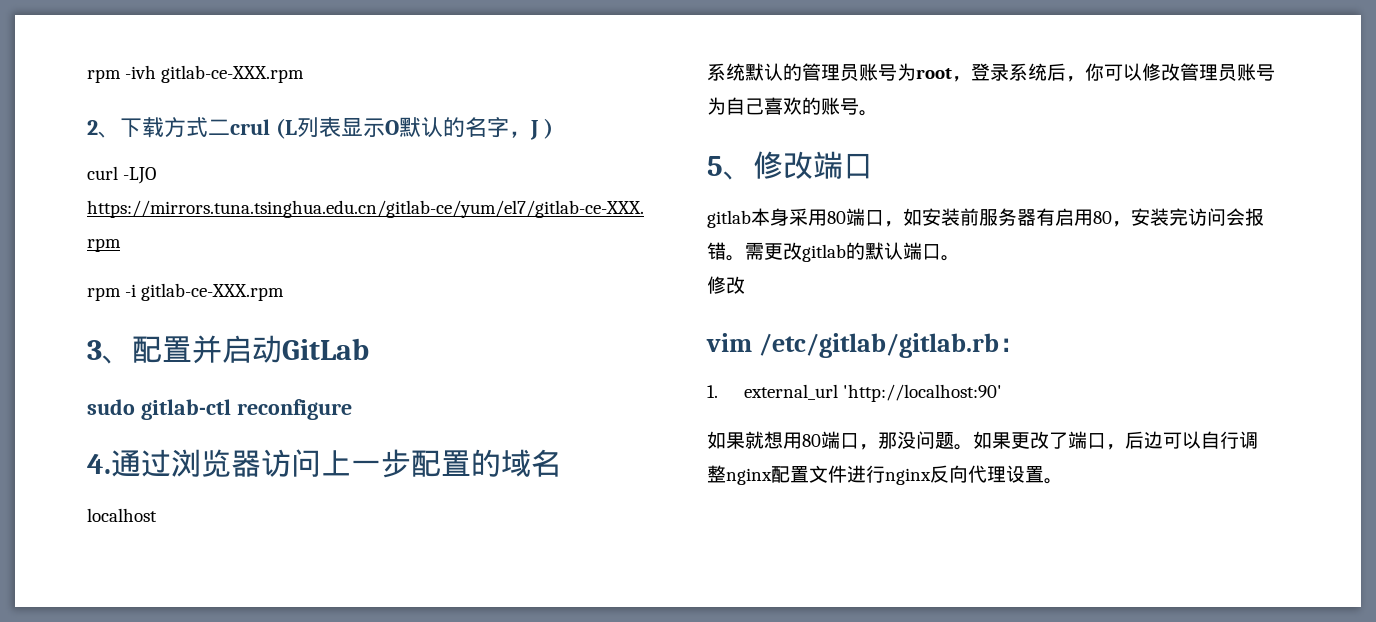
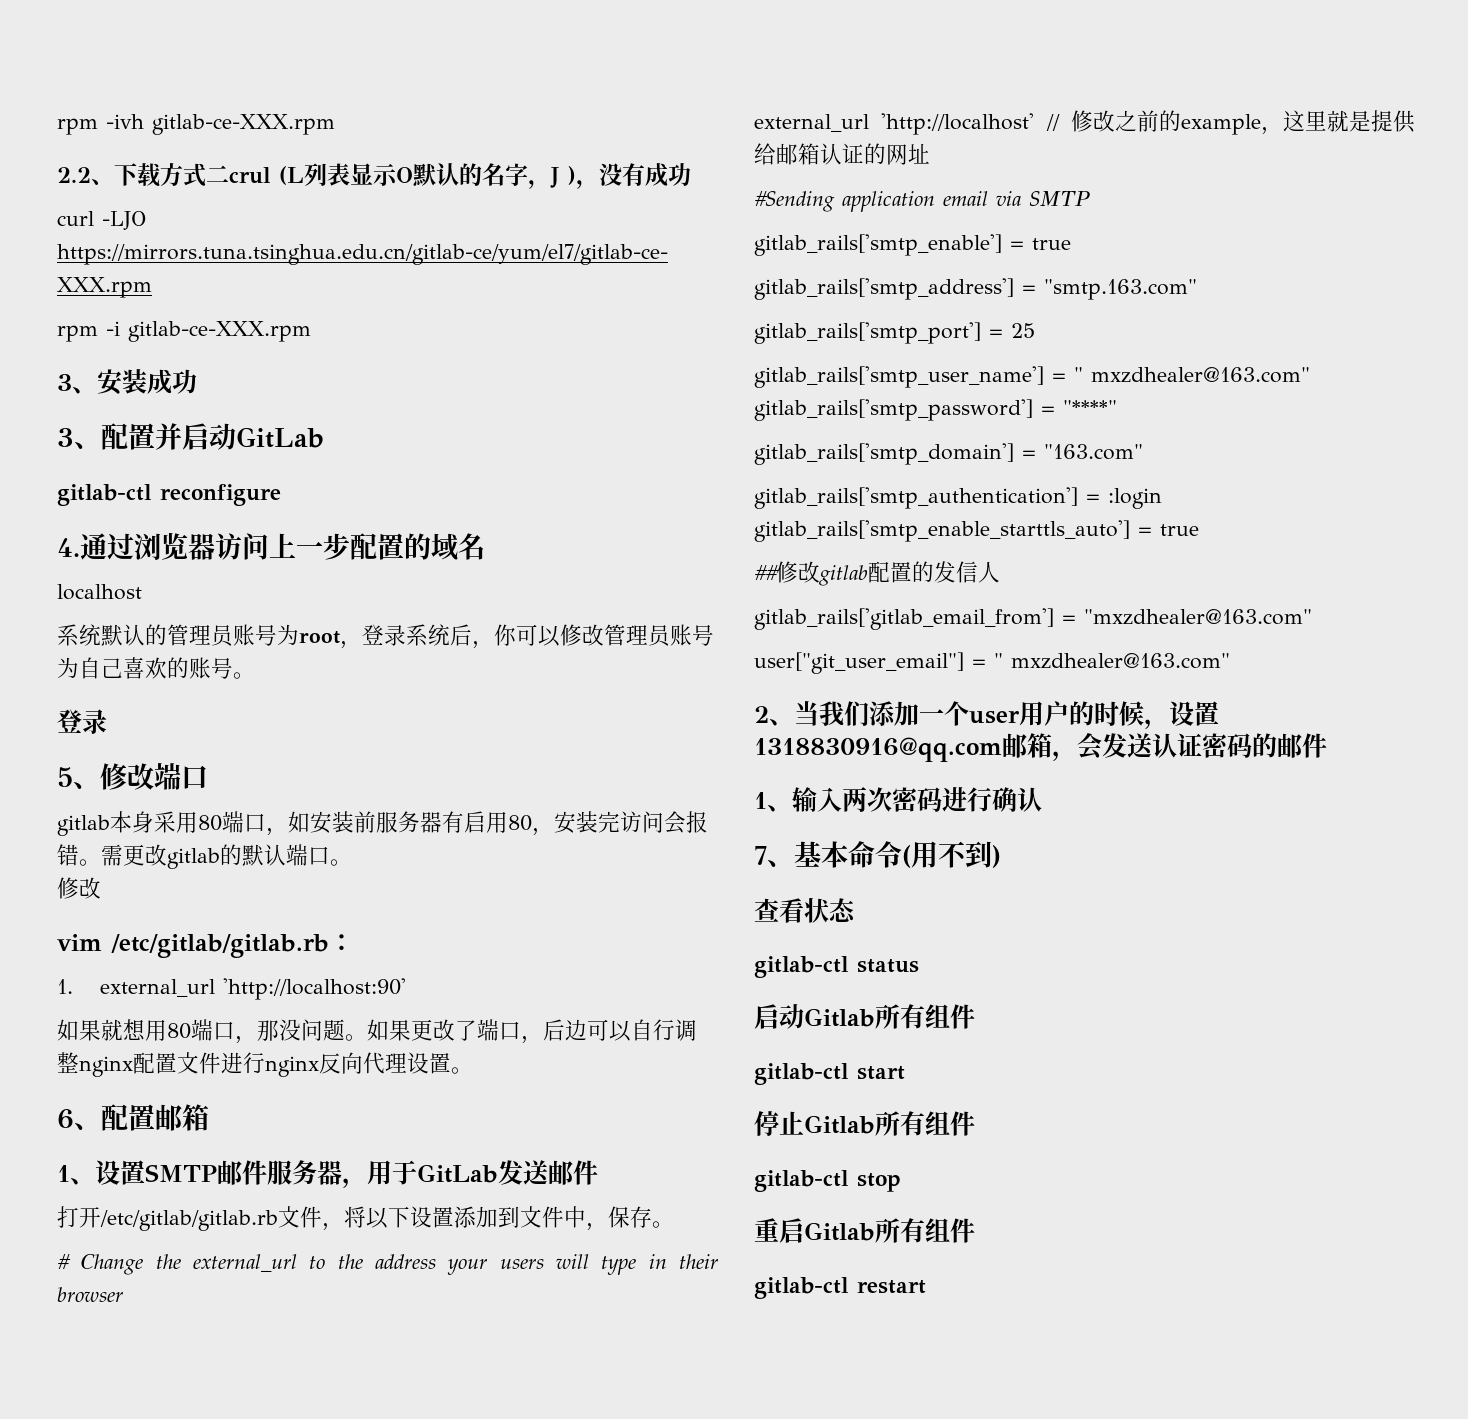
- 2、下载方式二crul (L列表显示O默认的名字，J )
+ 2.2、下载方式二crul (L列表显示O默认的名字，J )，没有成功
+ 3、安装成功
- sudo gitlab-ctl reconfigure
+ gitlab-ctl reconfigure
  系统默认的管理员账号为root，登录系统后，你可以修改管理员账号为自己喜欢的账号。
+ 登录
+ 6、配置邮箱
+ 1、设置SMTP邮件服务器，用于GitLab发送邮件
+ 打开/etc/gitlab/gitlab.rb文件，将以下设置添加到文件中，保存。
+ # Change the external_url to the address your users will type in their browser
+ external_url 'http://localhost' // 修改之前的example，这里就是提供给邮箱认证的网址
+ #Sending application email via SMTP
+ gitlab_rails['smtp_enable'] = true
+ gitlab_rails['smtp_address'] = "smtp.163.com"
+ gitlab_rails['smtp_port'] = 25
+ gitlab_rails['smtp_user_name'] = " mxzdhealer@163.com" gitlab_rails['smtp_password'] = "****"
+ gitlab_rails['smtp_domain'] = "163.com"
+ gitlab_rails['smtp_authentication'] = :login gitlab_rails['smtp_enable_starttls_auto'] = true
+ ##修改gitlab配置的发信人
+ gitlab_rails['gitlab_email_from'] = "mxzdhealer@163.com"
+ user["git_user_email"] = " mxzdhealer@163.com"
+ 2、当我们添加一个user用户的时候，设置1318830916@qq.com邮箱，会发送认证密码的邮件
+ 1、输入两次密码进行确认
+ 7、基本命令(用不到)
+ 查看状态
+ gitlab-ctl status
+ 启动Gitlab所有组件
+ gitlab-ctl start
+ 停止Gitlab所有组件
+ gitlab-ctl stop
+ 重启Gitlab所有组件
+ gitlab-ctl restart

